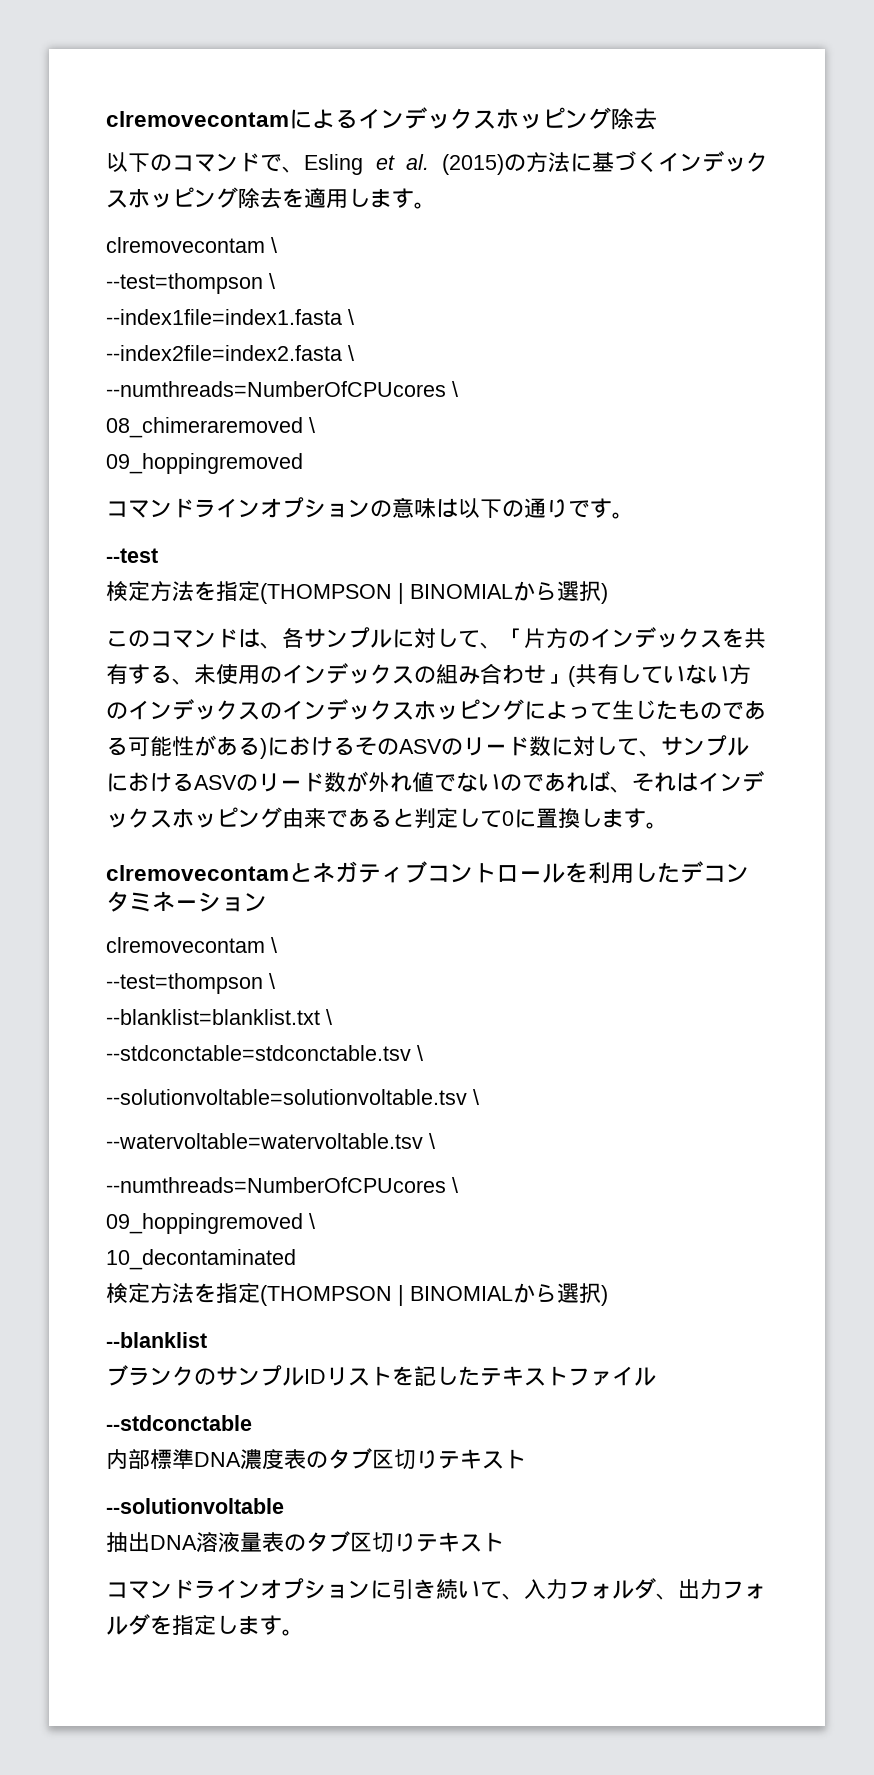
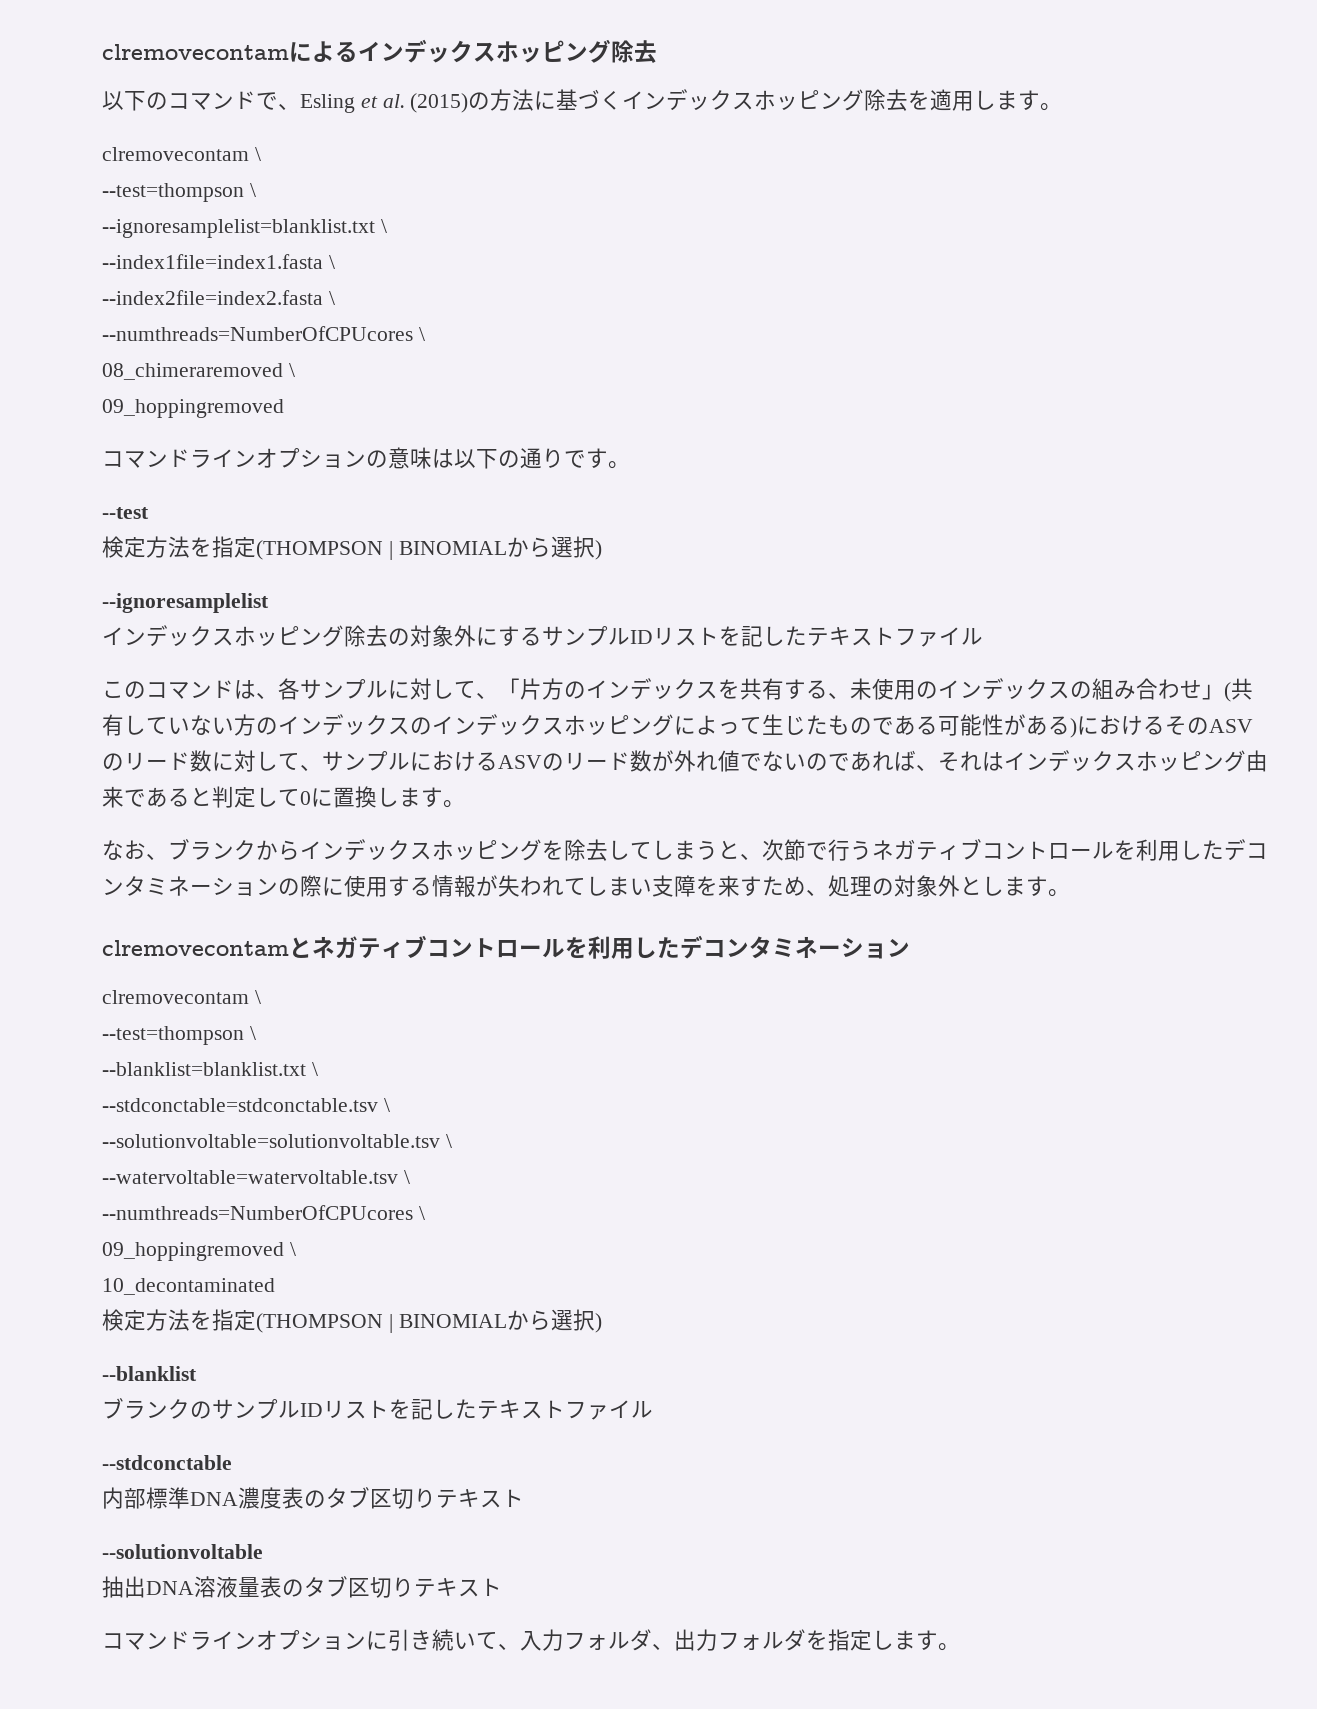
+ --ignoresamplelist=blanklist.txt \
+ --ignoresamplelist
+ インデックスホッピング除去の対象外にするサンプルIDリストを記したテキストファイル
+ なお、ブランクからインデックスホッピングを除去してしまうと、次節で行うネガティブコントロールを利用したデコンタミネーションの際に使用する情報が失われてしまい支障を来すため、処理の対象外とします。

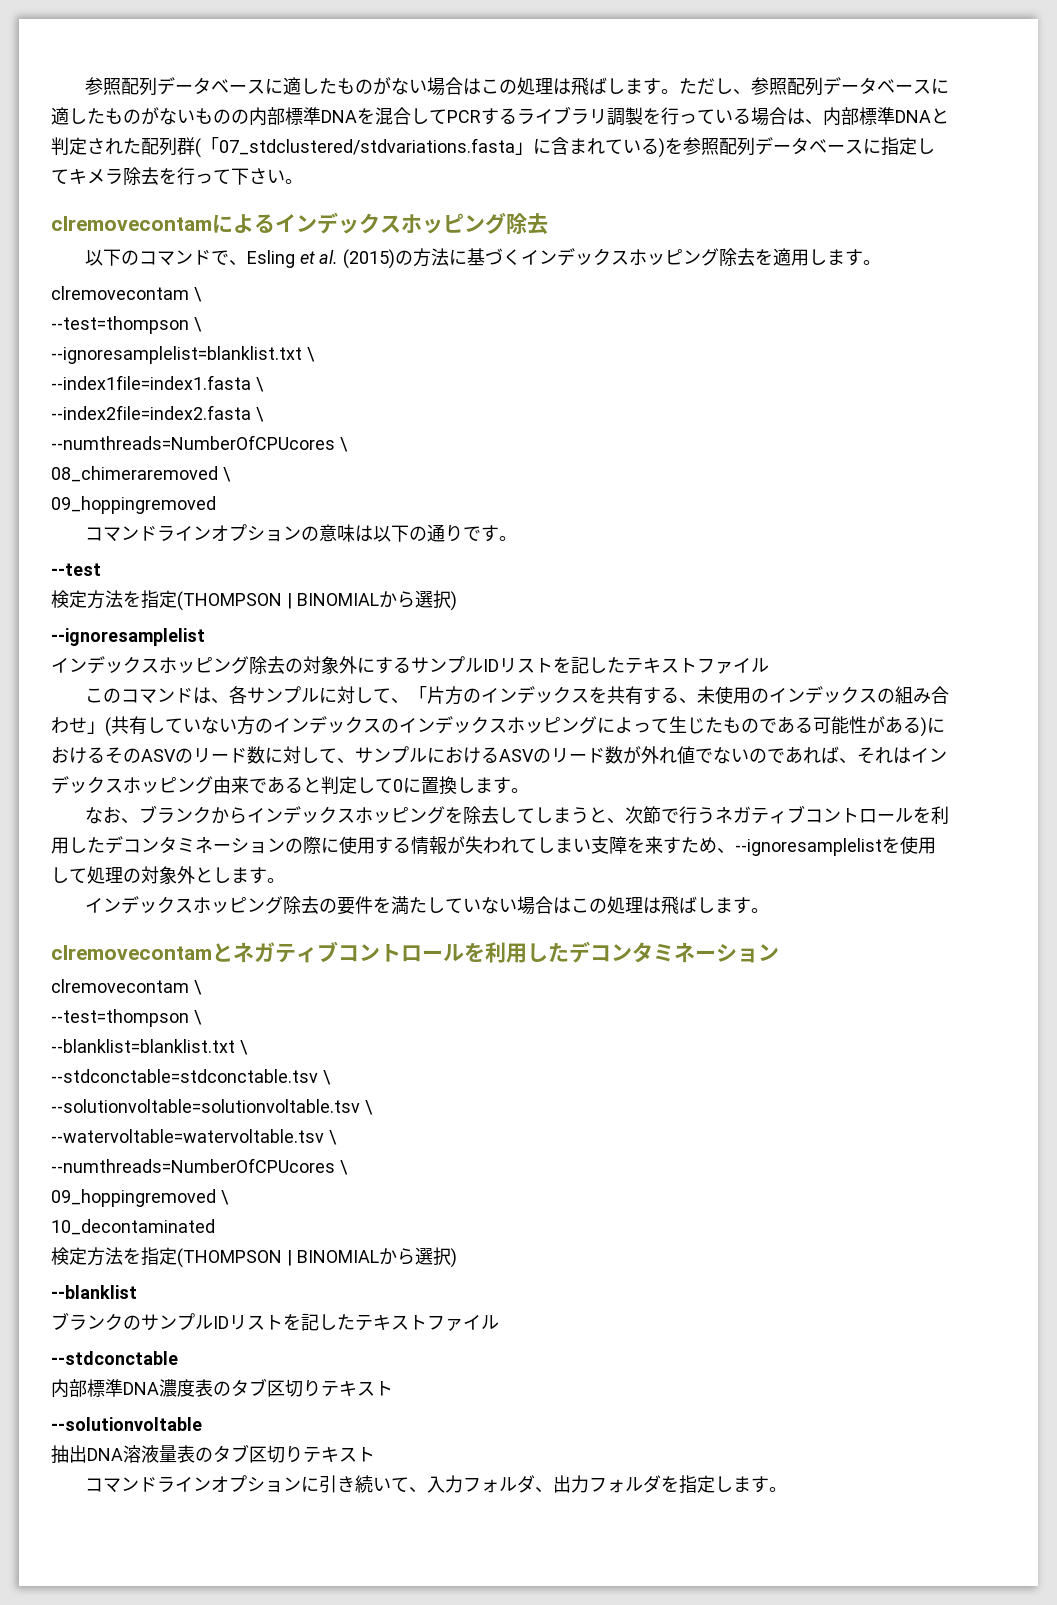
+ 参照配列データベースに適したものがない場合はこの処理は飛ばします。ただし、参照配列データベースに適したものがないものの内部標準DNAを混合してPCRするライブラリ調製を行っている場合は、内部標準DNAと判定された配列群(「07_stdclustered/stdvariations.fasta」に含まれている)を参照配列データベースに指定してキメラ除去を行って下さい。
- なお、ブランクからインデックスホッピングを除去してしまうと、次節で行うネガティブコントロールを利用したデコンタミネーションの際に使用する情報が失われてしまい支障を来すため、処理の対象外とします。
+ なお、ブランクからインデックスホッピングを除去してしまうと、次節で行うネガティブコントロールを利用したデコンタミネーションの際に使用する情報が失われてしまい支障を来すため、--ignoresamplelistを使用して処理の対象外とします。
+ インデックスホッピング除去の要件を満たしていない場合はこの処理は飛ばします。

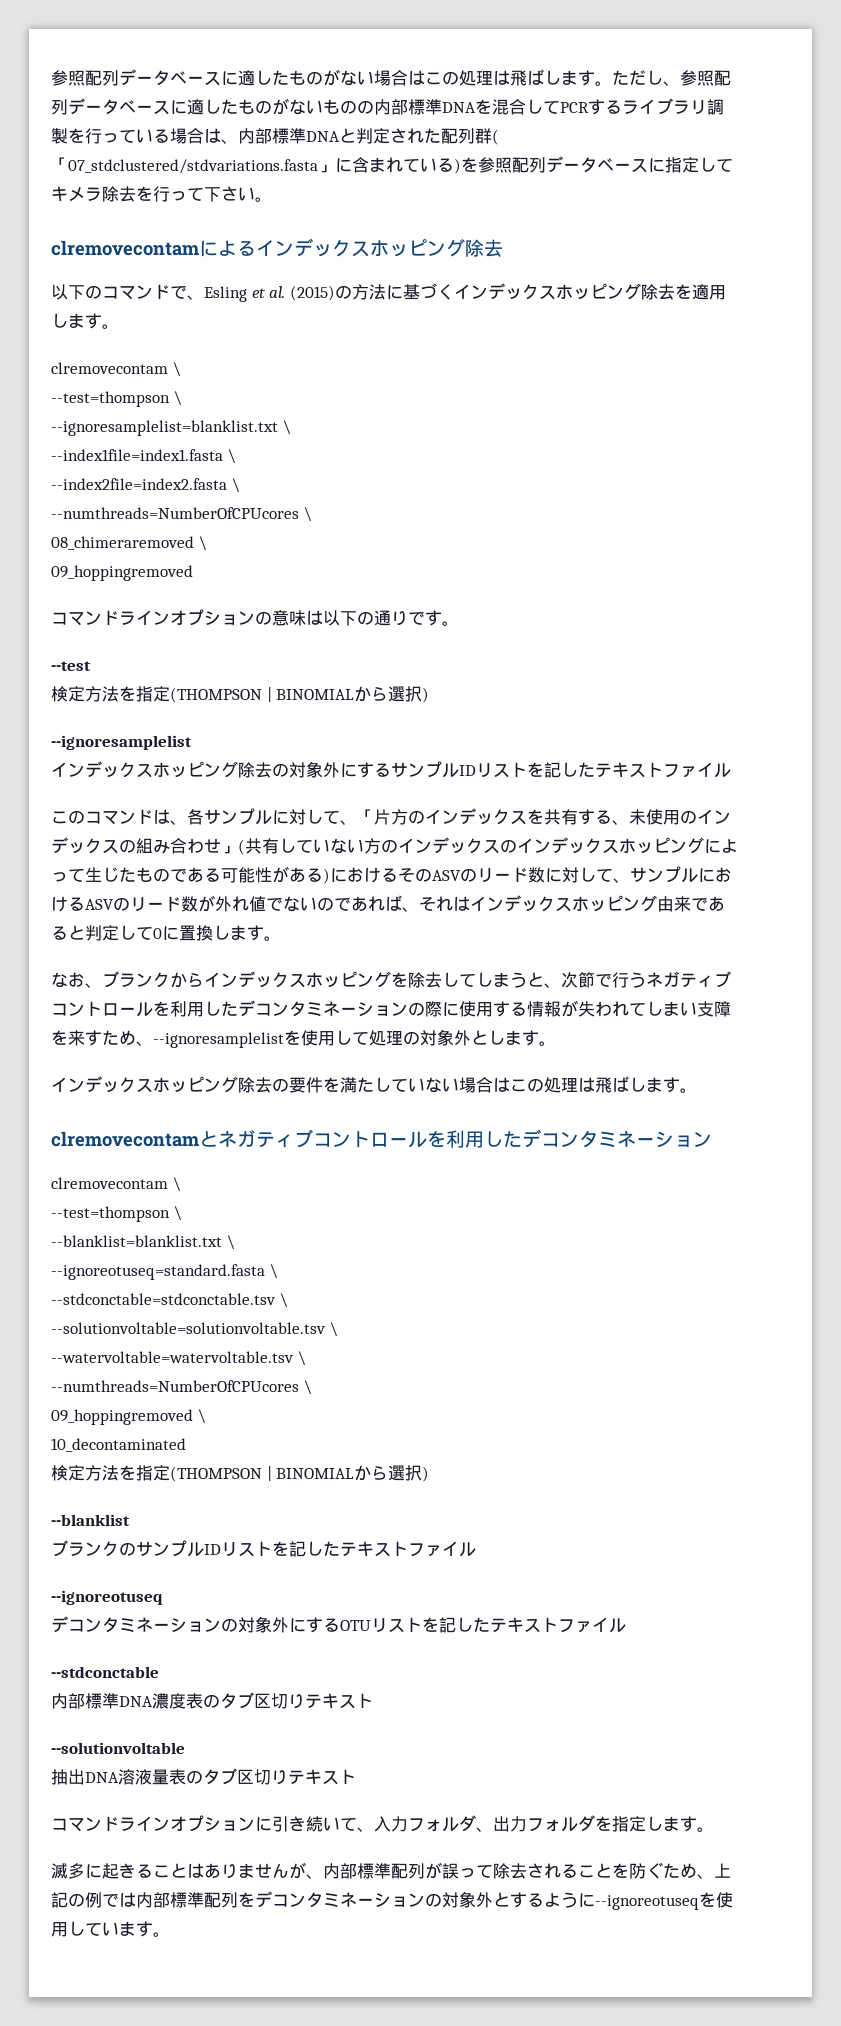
+ --ignoreotuseq=standard.fasta \
  ブランクのサンプルIDリストを記したテキストファイル
+ --ignoreotuseq
+ デコンタミネーションの対象外にするOTUリストを記したテキストファイル
+ 滅多に起きることはありませんが、内部標準配列が誤って除去されることを防ぐため、上記の例では内部標準配列をデコンタミネーションの対象外とするように--ignoreotuseqを使用しています。

